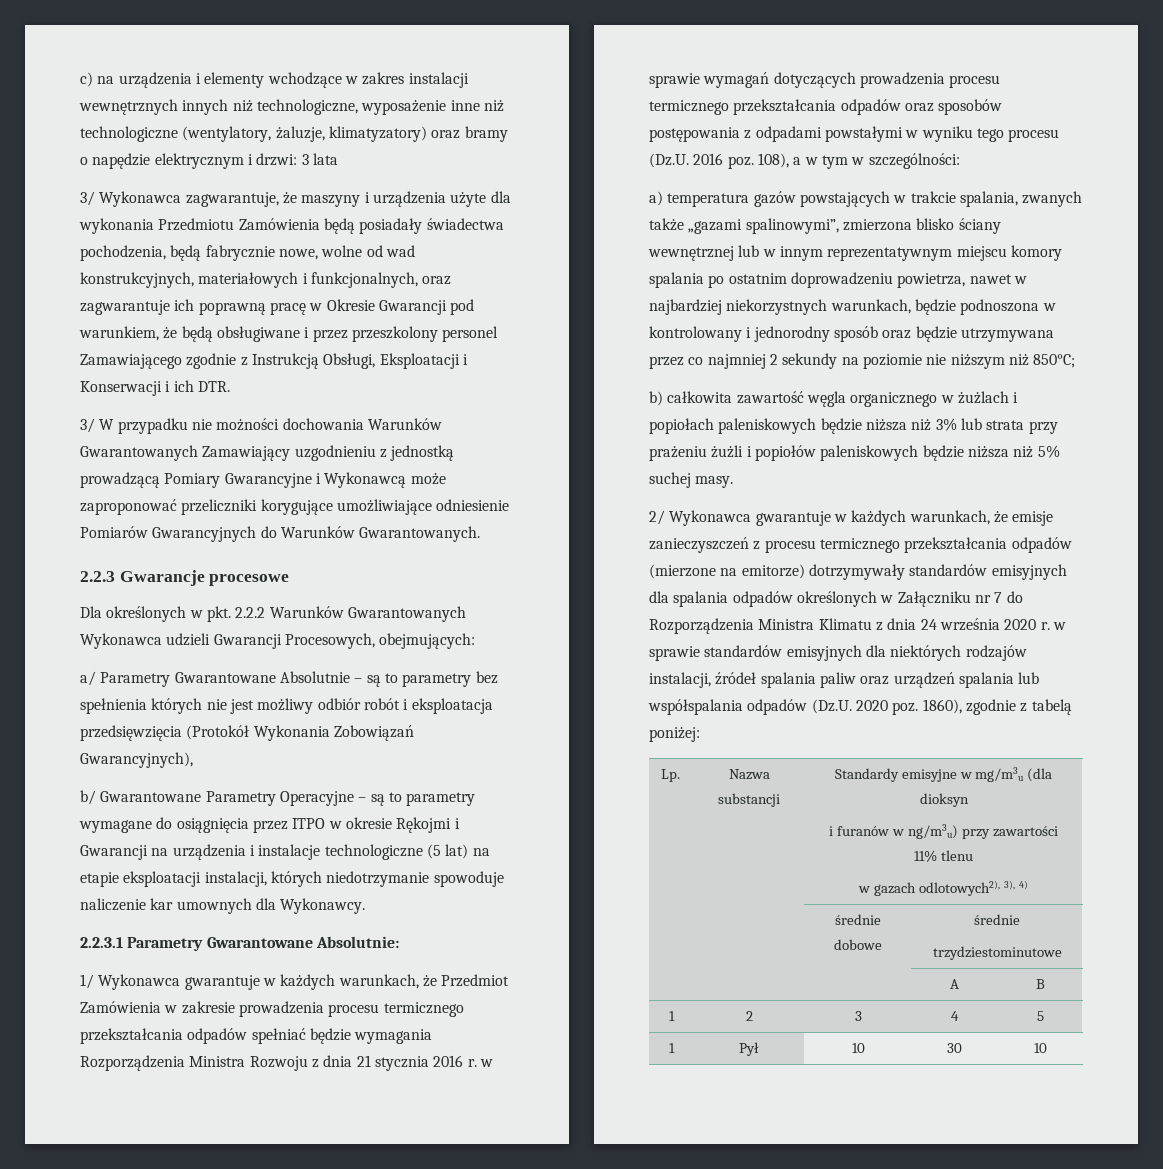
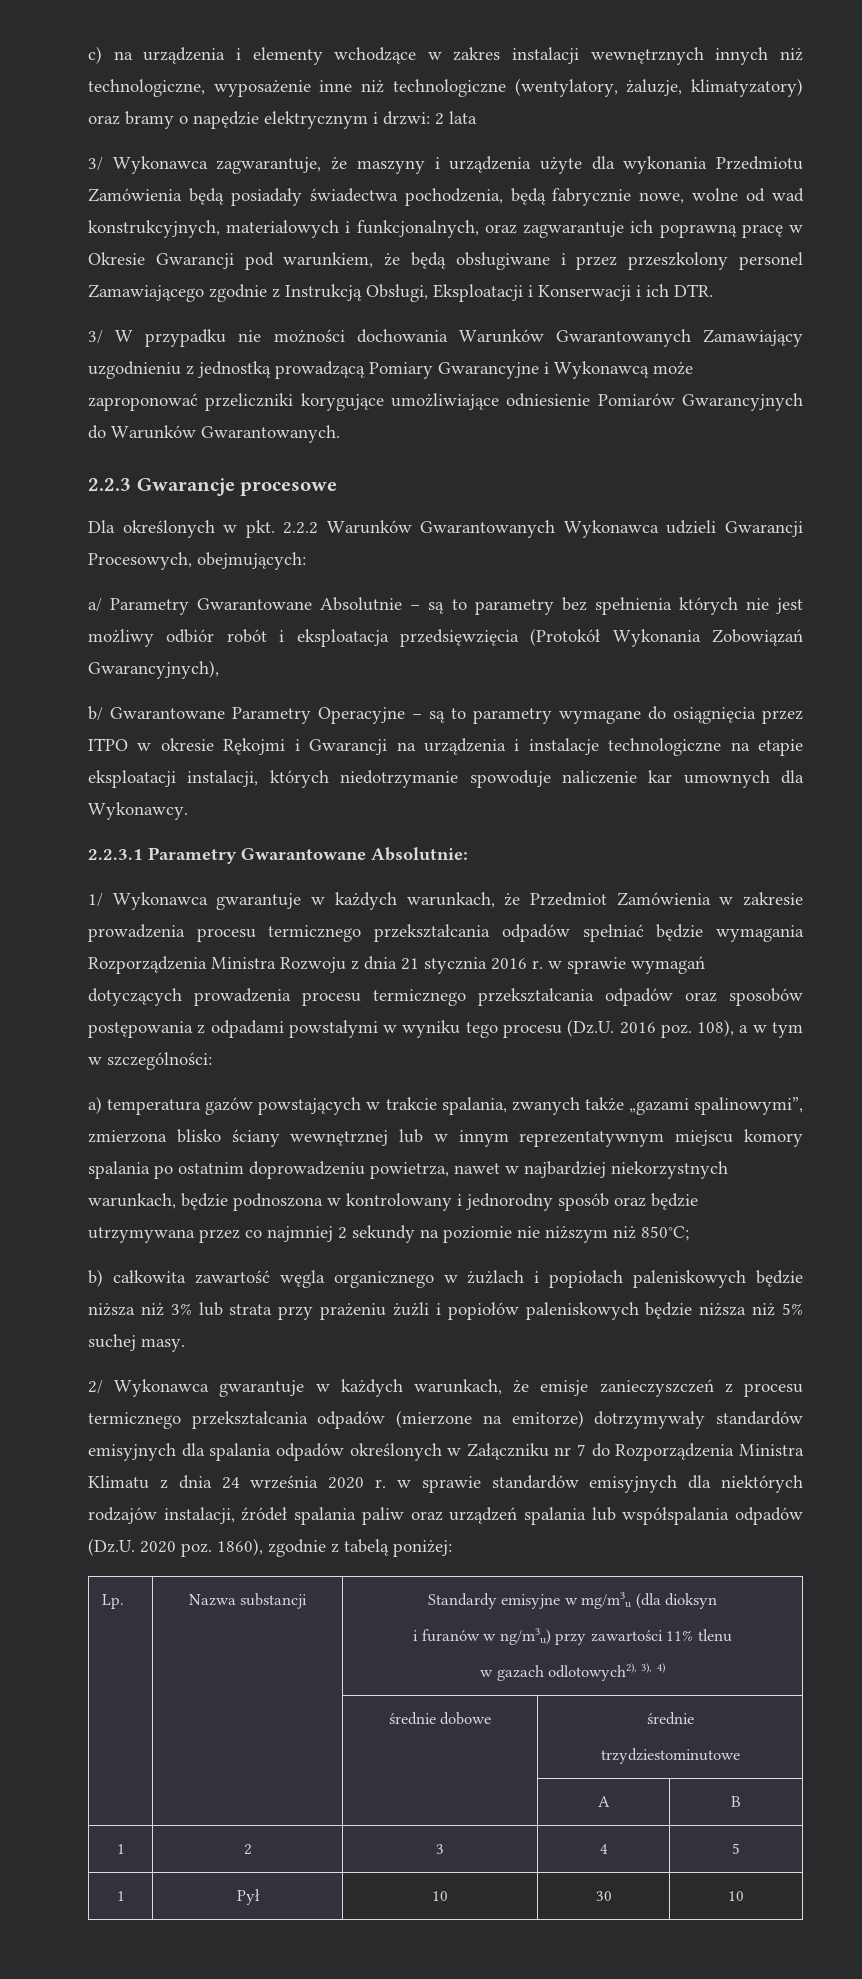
- c) na urządzenia i elementy wchodzące w zakres instalacji wewnętrznych innych niż technologiczne, wyposażenie inne niż technologiczne (wentylatory, żaluzje, klimatyzatory) oraz bramy o napędzie elektrycznym i drzwi: 3 lata
+ c) na urządzenia i elementy wchodzące w zakres instalacji wewnętrznych innych niż technologiczne, wyposażenie inne niż technologiczne (wentylatory, żaluzje, klimatyzatory) oraz bramy o napędzie elektrycznym i drzwi: 2 lata
- b/ Gwarantowane Parametry Operacyjne – są to parametry wymagane do osiągnięcia przez ITPO w okresie Rękojmi i Gwarancji na urządzenia i instalacje technologiczne (5 lat) na etapie eksploatacji instalacji, których niedotrzymanie spowoduje naliczenie kar umownych dla Wykonawcy.
+ b/ Gwarantowane Parametry Operacyjne – są to parametry wymagane do osiągnięcia przez ITPO w okresie Rękojmi i Gwarancji na urządzenia i instalacje technologiczne na etapie eksploatacji instalacji, których niedotrzymanie spowoduje naliczenie kar umownych dla Wykonawcy.

